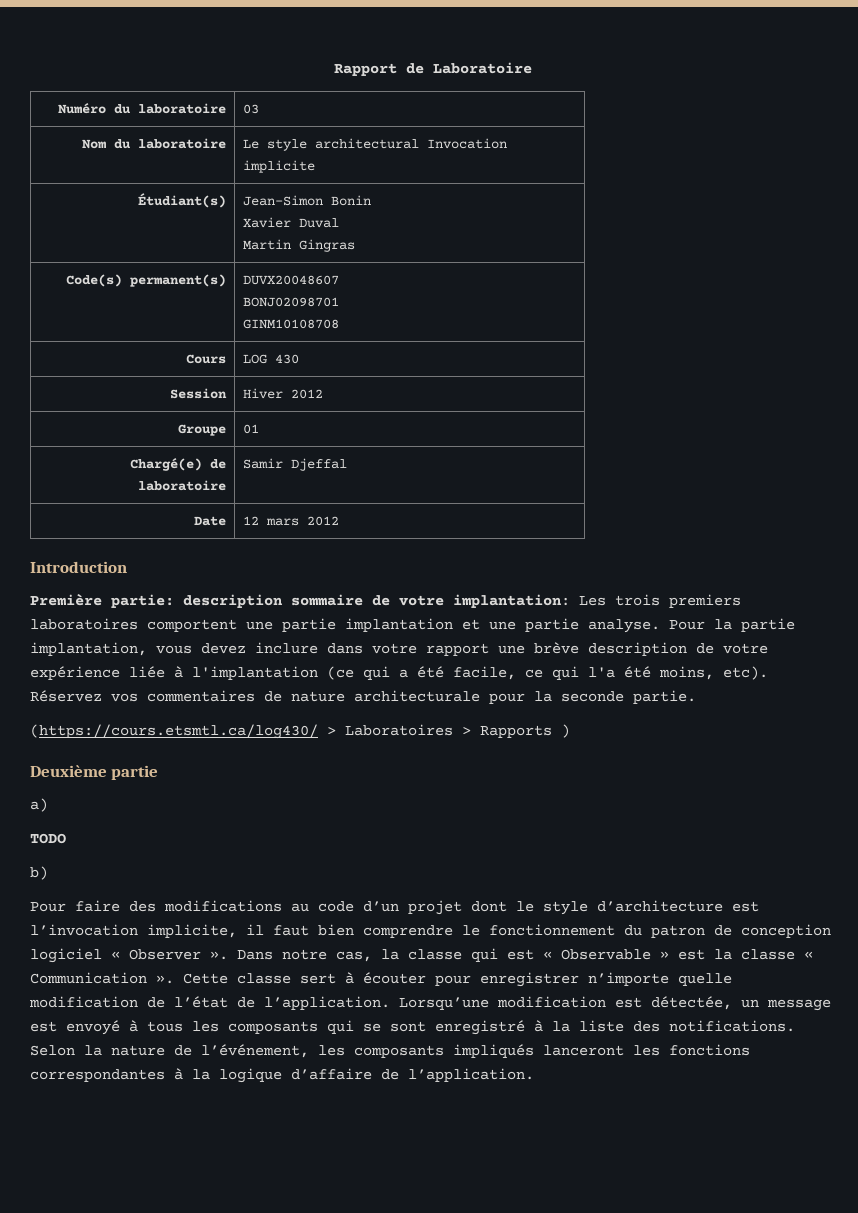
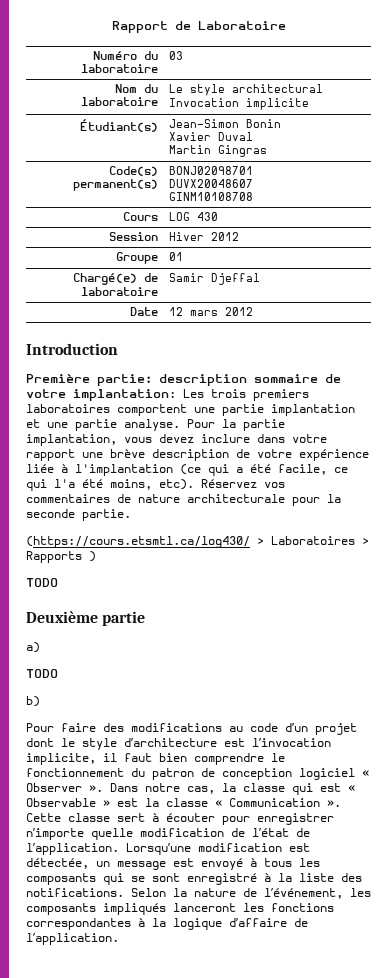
- Code(s) permanent(s) | DUVX20048607
- BONJ02098701
+ Code(s) permanent(s) | BONJ02098701
+ DUVX20048607
  (https://cours.etsmtl.ca/log430/ > Laboratoires > Rapports )
+ TODO

